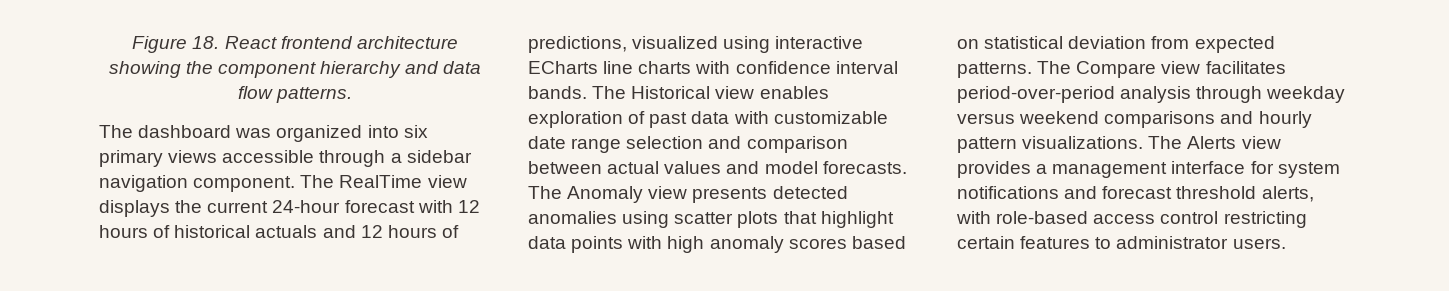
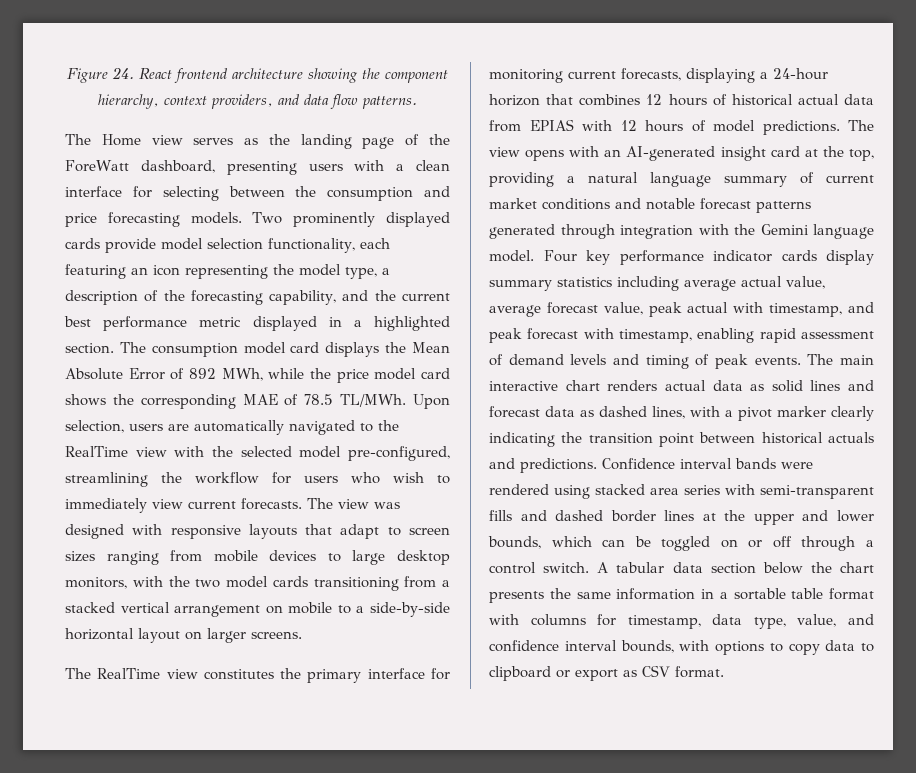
- Figure 18. React frontend architecture showing the component hierarchy and data flow patterns.
+ Figure 24. React frontend architecture showing the component hierarchy, context providers, and data flow patterns.
- The dashboard was organized into six primary views accessible through a sidebar navigation component. The RealTime view displays the current 24-hour forecast with 12 hours of historical actuals and 12 hours of predictions, visualized using interactive ECharts line charts with confidence interval bands. The Historical view enables exploration of past data with customizable date range selection and comparison between actual values and model forecasts. The Anomaly view presents detected anomalies using scatter plots that highlight data points with high anomaly scores based on statistical deviation from expected patterns. The Compare view facilitates period-over-period analysis through weekday versus weekend comparisons and hourly pattern visualizations. The Alerts view provides a management interface for system notifications and forecast threshold alerts, with role-based access control restricting certain features to administrator users.
+ The Home view serves as the landing page of the ForeWatt dashboard, presenting users with a clean interface for selecting between the consumption and price forecasting models. Two prominently displayed cards provide model selection functionality, each featuring an icon representing the model type, a description of the forecasting capability, and the current best performance metric displayed in a highlighted section. The consumption model card displays the Mean Absolute Error of 892 MWh, while the price model card shows the corresponding MAE of 78.5 TL/MWh. Upon selection, users are automatically navigated to the RealTime view with the selected model pre-configured, streamlining the workflow for users who wish to immediately view current forecasts. The view was designed with responsive layouts that adapt to screen sizes ranging from mobile devices to large desktop monitors, with the two model cards transitioning from a stacked vertical arrangement on mobile to a side-by-side horizontal layout on larger screens.
+ The RealTime view constitutes the primary interface for monitoring current forecasts, displaying a 24-hour horizon that combines 12 hours of historical actual data from EPIAS with 12 hours of model predictions. The view opens with an AI-generated insight card at the top, providing a natural language summary of current market conditions and notable forecast patterns generated through integration with the Gemini language model. Four key performance indicator cards display summary statistics including average actual value, average forecast value, peak actual with timestamp, and peak forecast with timestamp, enabling rapid assessment of demand levels and timing of peak events. The main interactive chart renders actual data as solid lines and forecast data as dashed lines, with a pivot marker clearly indicating the transition point between historical actuals and predictions. Confidence interval bands were rendered using stacked area series with semi-transparent fills and dashed border lines at the upper and lower bounds, which can be toggled on or off through a control switch. A tabular data section below the chart presents the same information in a sortable table format with columns for timestamp, data type, value, and confidence interval bounds, with options to copy data to clipboard or export as CSV format.

